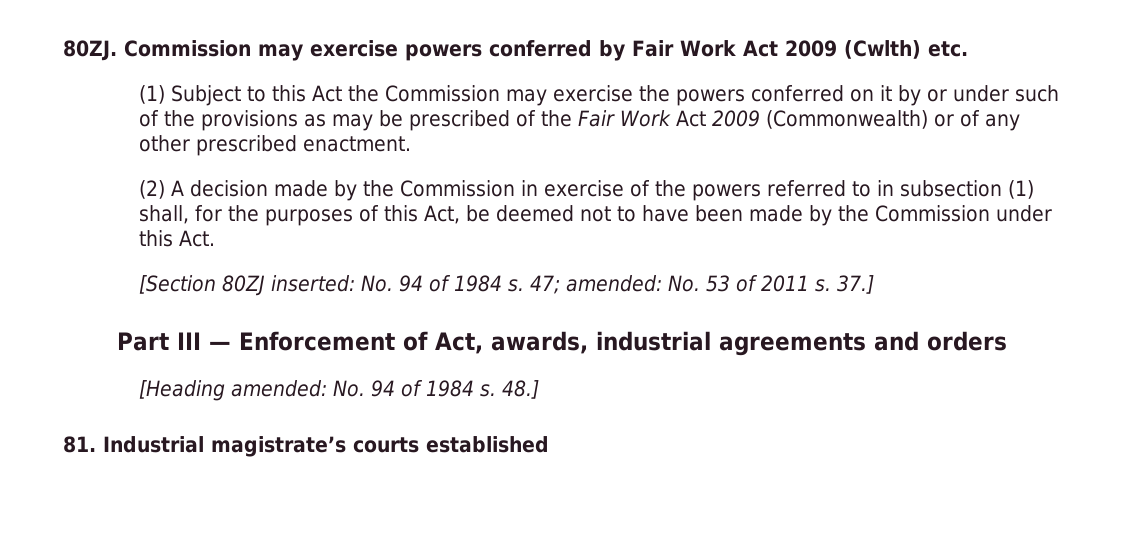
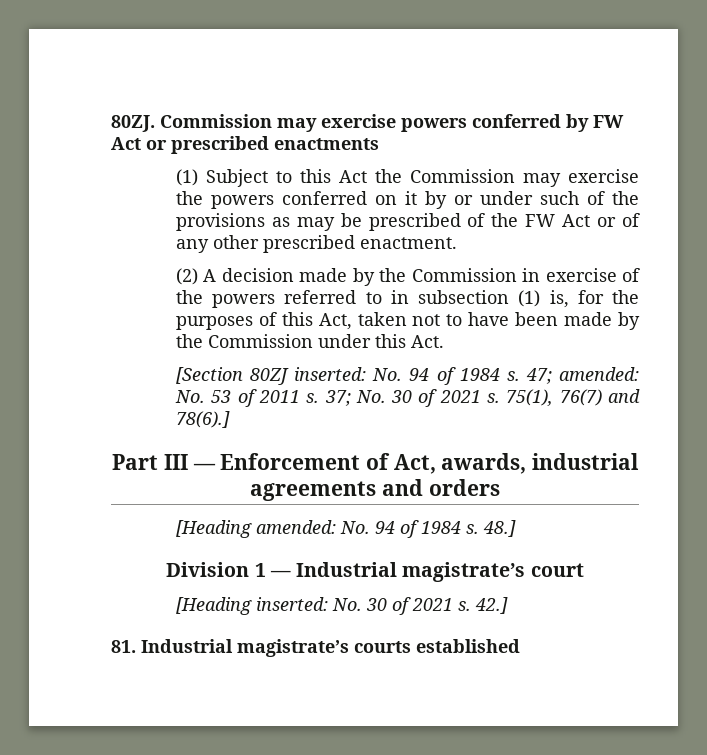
- Commission may exercise powers conferred by Fair Work Act 2009 (Cwlth) etc.
+ Commission may exercise powers conferred by FW Act or prescribed enactments
- (1) Subject to this Act the Commission may exercise the powers conferred on it by or under such of the provisions as may be prescribed of the Fair Work Act 2009 (Commonwealth) or of any other prescribed enactment.
+ (1) Subject to this Act the Commission may exercise the powers conferred on it by or under such of the provisions as may be prescribed of the FW Act or of any other prescribed enactment.
- (2) A decision made by the Commission in exercise of the powers referred to in subsection (1) shall, for the purposes of this Act, be deemed not to have been made by the Commission under this Act.
+ (2) A decision made by the Commission in exercise of the powers referred to in subsection (1) is, for the purposes of this Act, taken not to have been made by the Commission under this Act.
- 37.]
+ 37; No. 30 of 2021 s. 75(1), 76(7) and 78(6).]
+ Division 1 — Industrial magistrate’s court
+ [Heading inserted: No. 30 of 2021 s. 42.]

